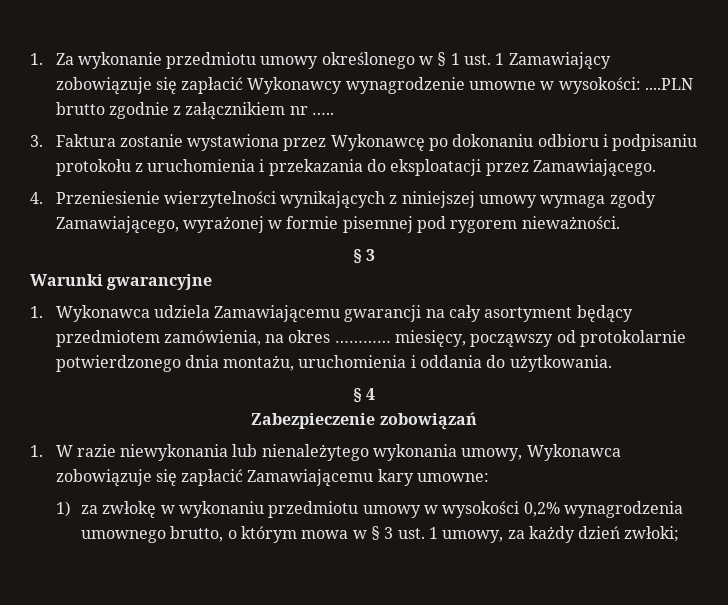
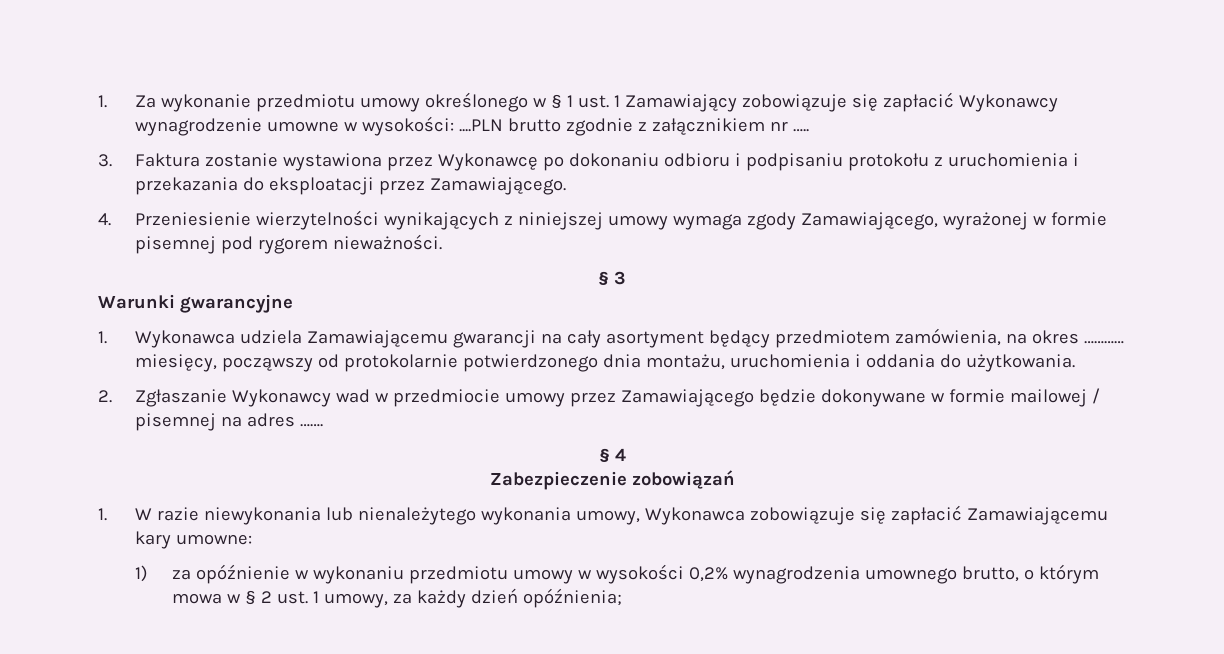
+ 2. Zgłaszanie Wykonawcy wad w przedmiocie umowy przez Zamawiającego będzie dokonywane w formie mailowej / pisemnej na adres …….
- 1) za zwłokę w wykonaniu przedmiotu umowy w wysokości 0,2% wynagrodzenia umownego brutto, o którym mowa w § 3 ust. 1 umowy, za każdy dzień zwłoki;
+ 1) za opóźnienie w wykonaniu przedmiotu umowy w wysokości 0,2% wynagrodzenia umownego brutto, o którym mowa w § 2 ust. 1 umowy, za każdy dzień opóźnienia;

